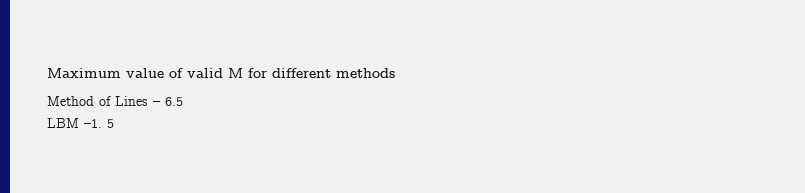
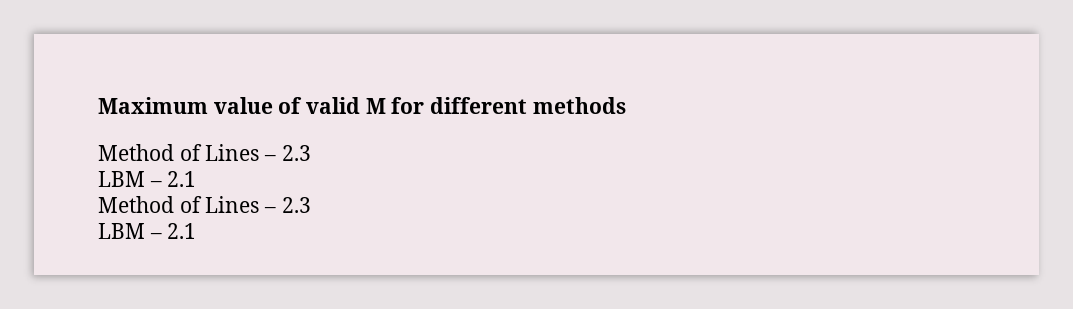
  Maximum value of valid M for different methods
- Method of Lines – 6.5
- LBM –1. 5
+ Method of Lines – 2.3
+ LBM – 2.1
+ Method of Lines – 2.3
+ LBM – 2.1

